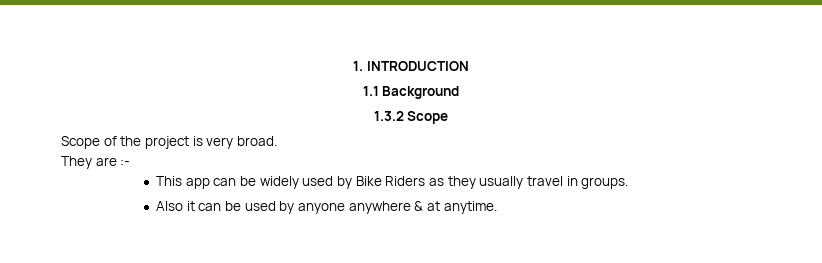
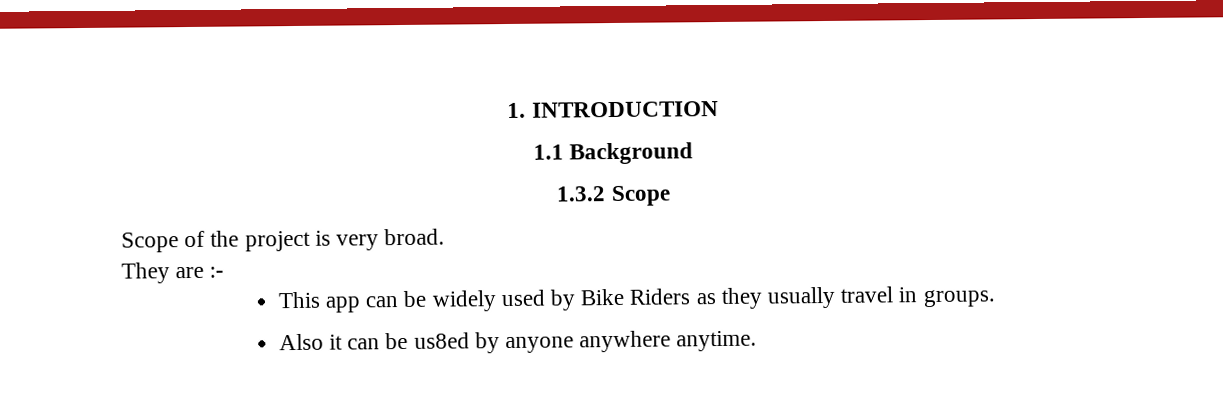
- Also it can be used by anyone anywhere & at anytime.
+ Also it can be us8ed by anyone anywhere anytime.

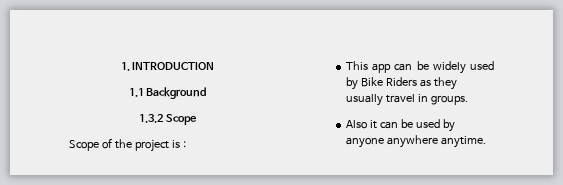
- Scope of the project is very broad.
- They are :-
+ Scope of the project is :
- Also it can be us8ed by anyone anywhere anytime.
+ Also it can be used by anyone anywhere anytime.

